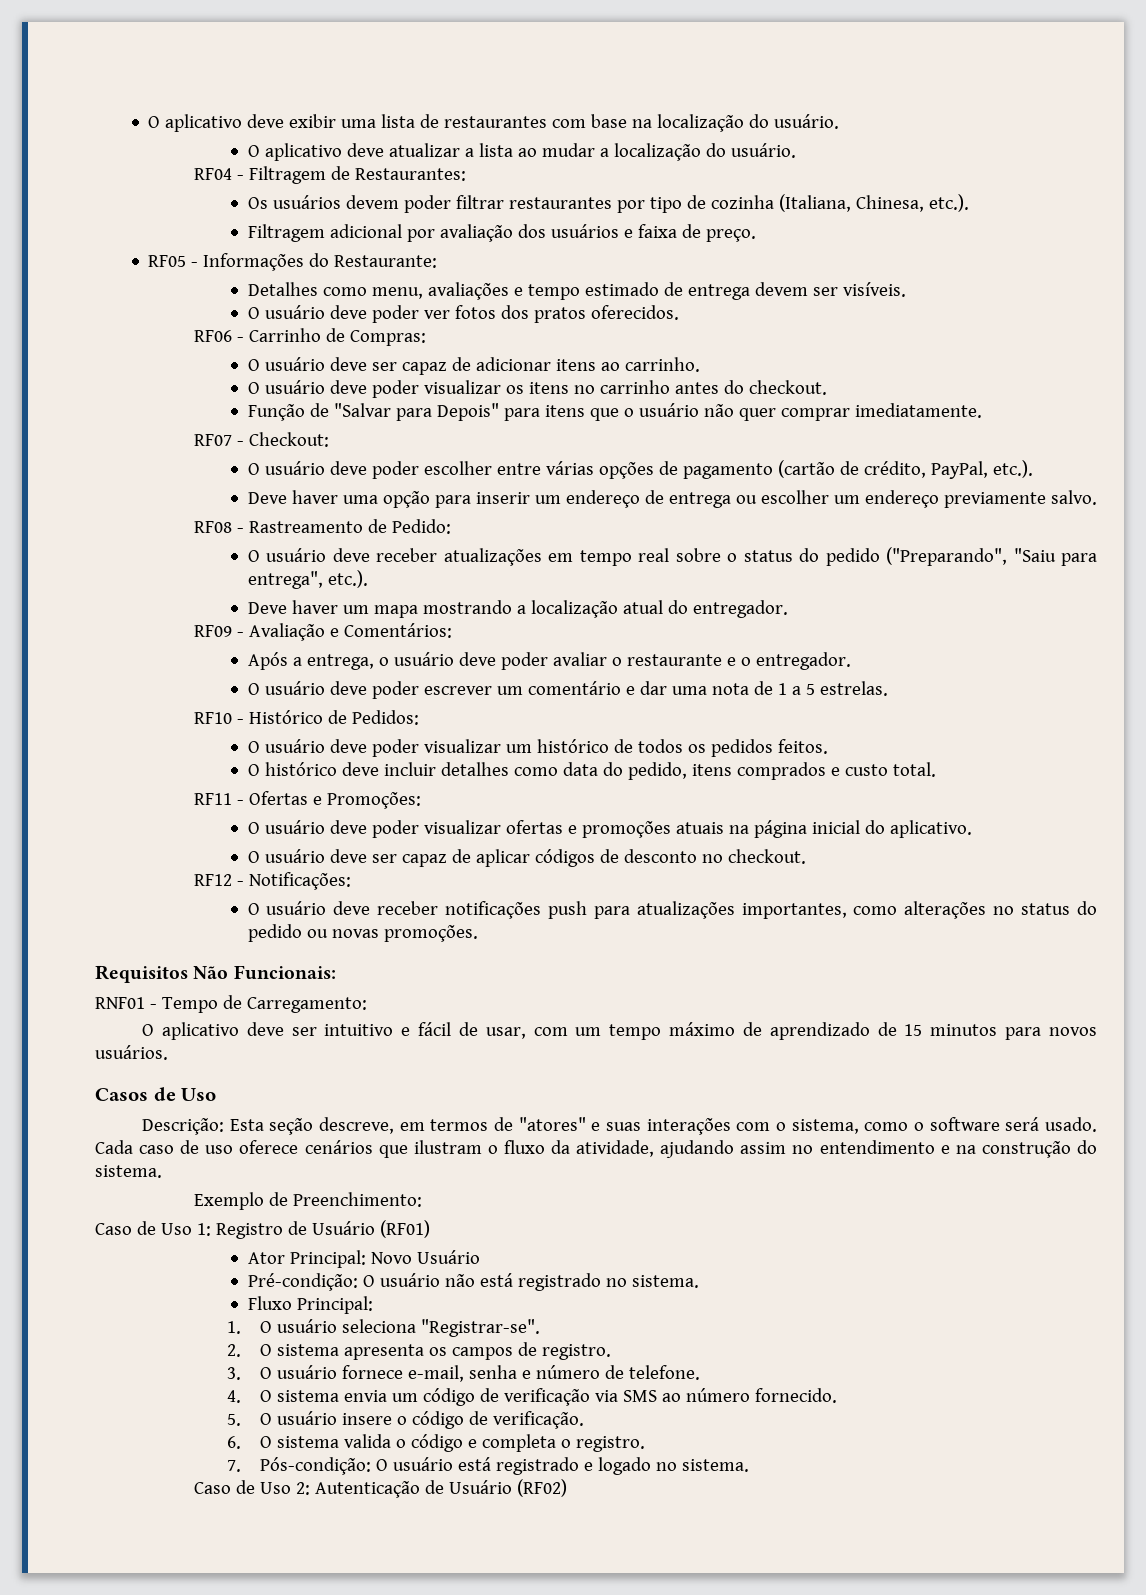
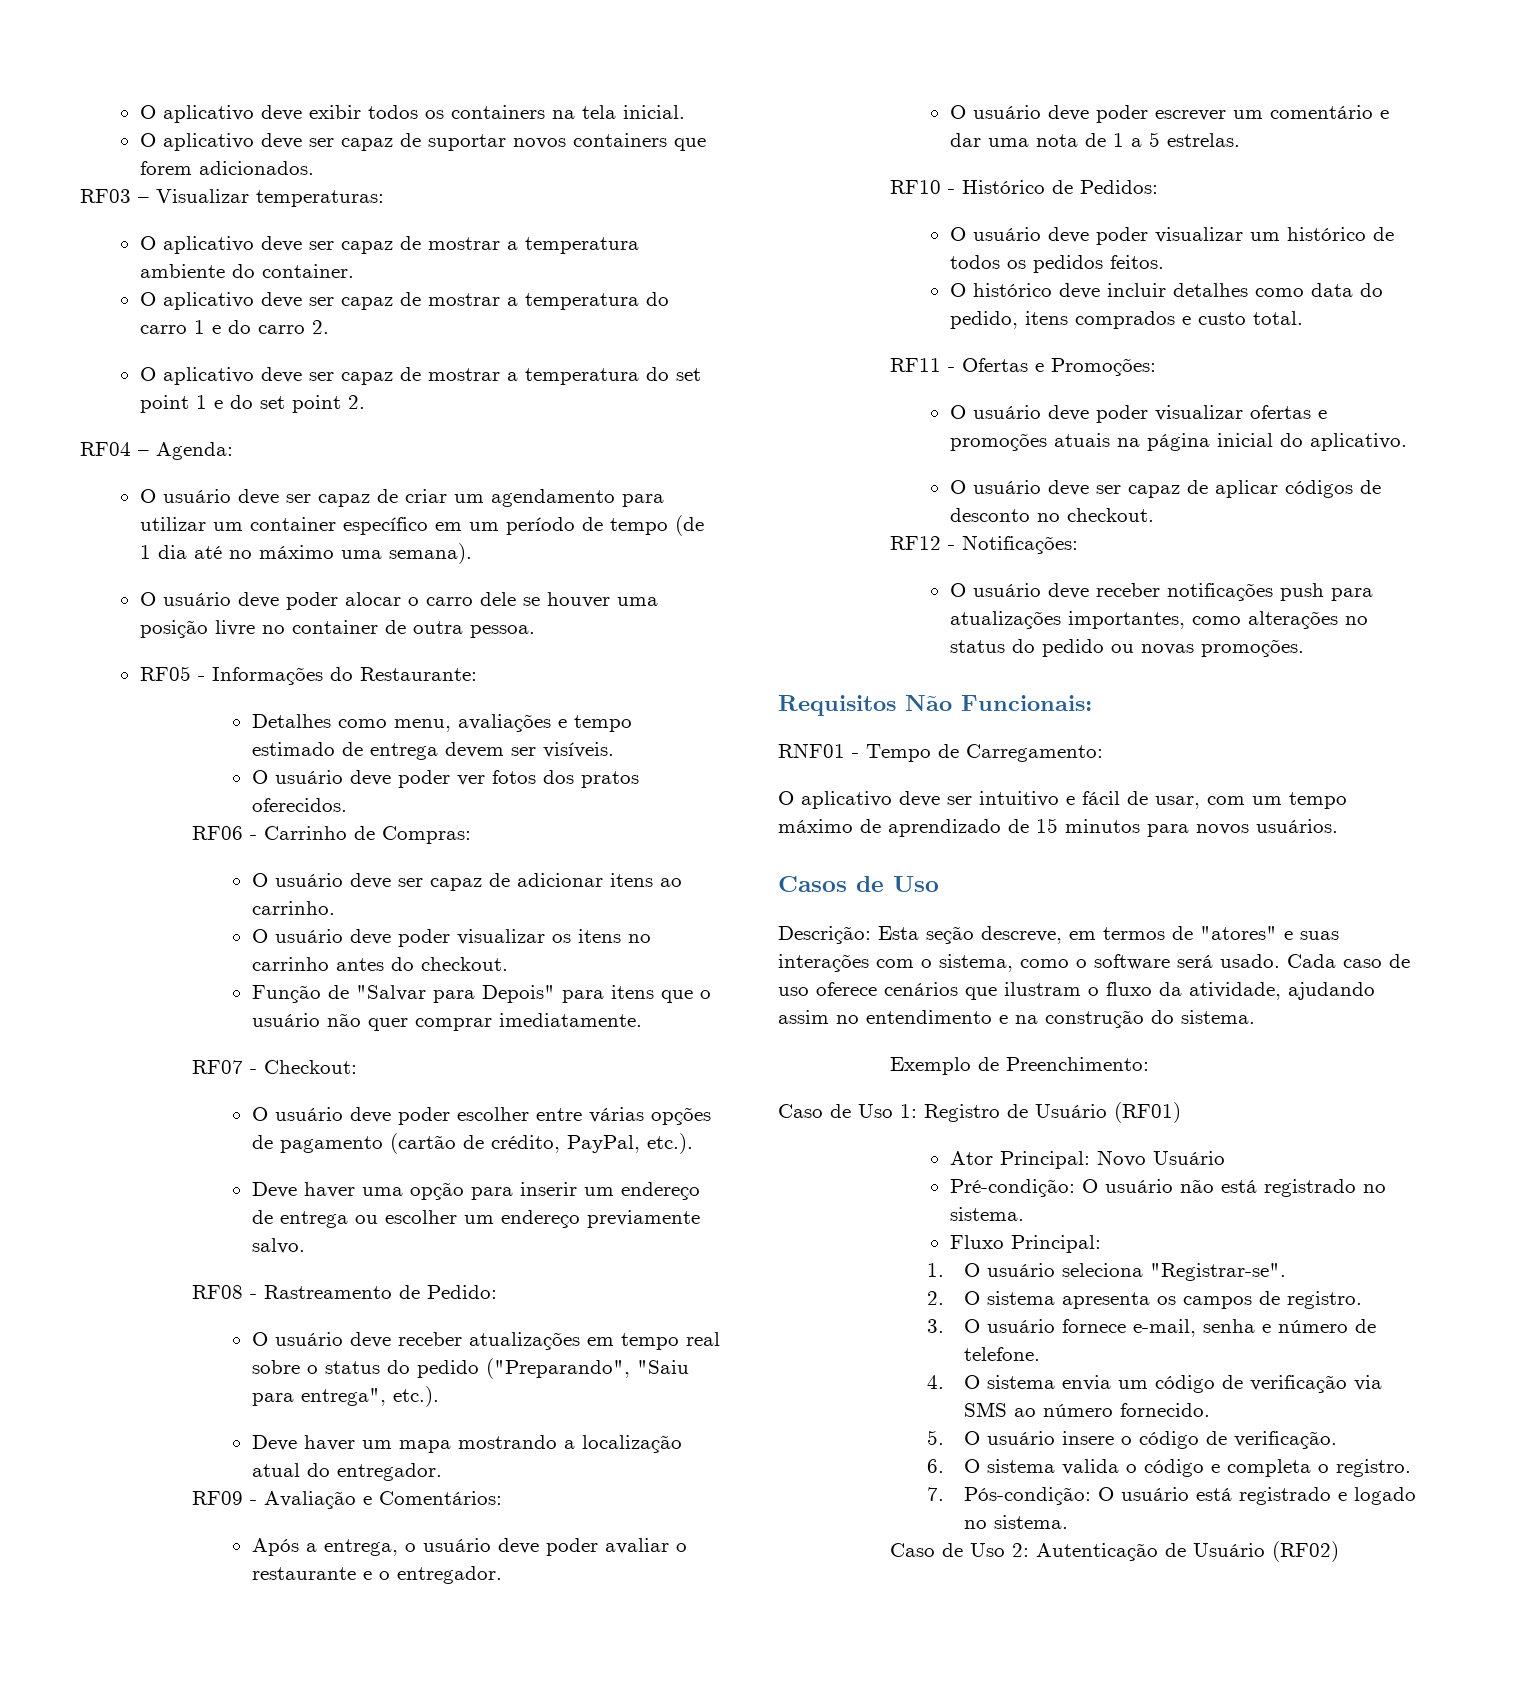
- O aplicativo deve exibir uma lista de restaurantes com base na localização do usuário.
- O aplicativo deve atualizar a lista ao mudar a localização do usuário.
- RF04 - Filtragem de Restaurantes:
- Os usuários devem poder filtrar restaurantes por tipo de cozinha (Italiana, Chinesa, etc.).
- Filtragem adicional por avaliação dos usuários e faixa de preço.
+ O aplicativo deve exibir todos os containers na tela inicial.
+ O aplicativo deve ser capaz de suportar novos containers que forem adicionados.
+ RF03 – Visualizar temperaturas:
+ O aplicativo deve ser capaz de mostrar a temperatura ambiente do container.
+ O aplicativo deve ser capaz de mostrar a temperatura do carro 1 e do carro 2.
+ O aplicativo deve ser capaz de mostrar a temperatura do set point 1 e do set point 2.
+ RF04 – Agenda:
+ O usuário deve ser capaz de criar um agendamento para utilizar um container específico em um período de tempo (de 1 dia até no máximo uma semana).
+ O usuário deve poder alocar o carro dele se houver uma posição livre no container de outra pessoa.

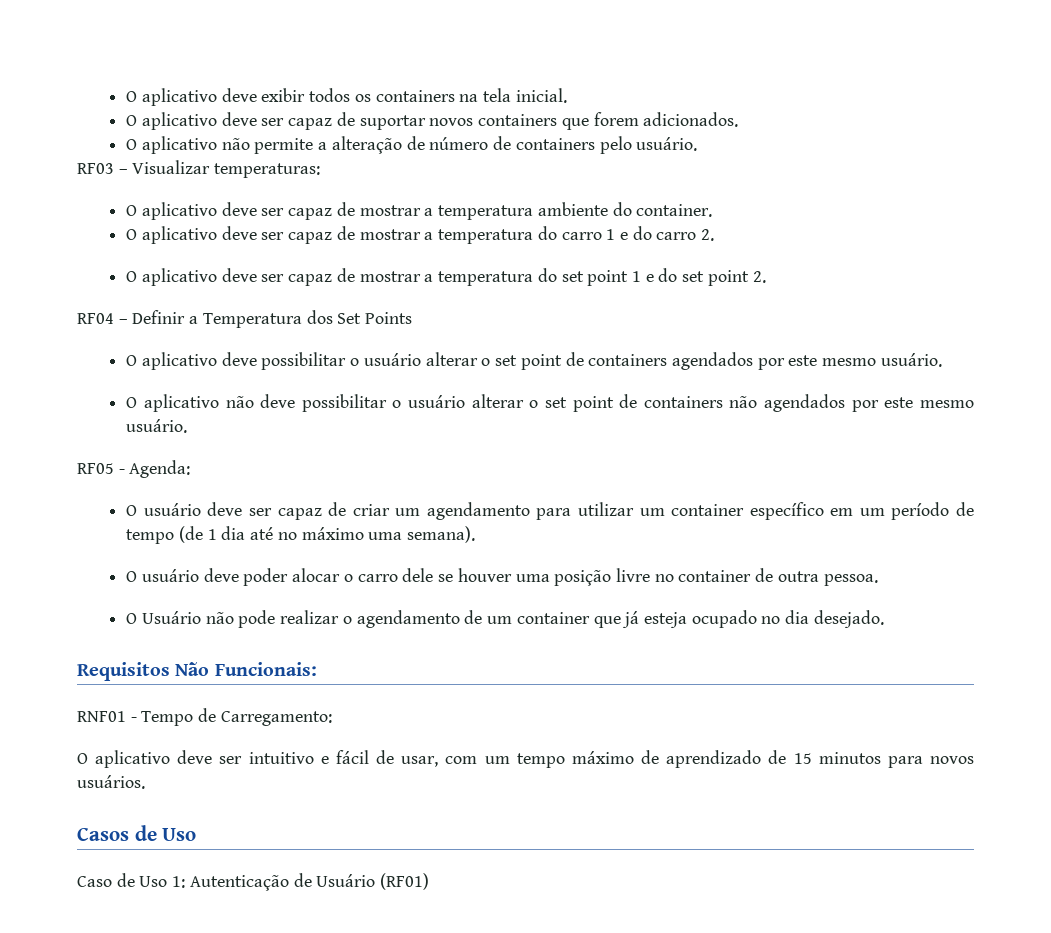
+ O aplicativo não permite a alteração de número de containers pelo usuário.
- RF04 – Agenda:
+ RF04 – Definir a Temperatura dos Set Points
+ O aplicativo deve possibilitar o usuário alterar o set point de containers agendados por este mesmo usuário.
+ O aplicativo não deve possibilitar o usuário alterar o set point de containers não agendados por este mesmo usuário.
+ RF05 - Agenda:
- RF05 - Informações do Restaurante:
- Detalhes como menu, avaliações e tempo estimado de entrega devem ser visíveis.
- O usuário deve poder ver fotos dos pratos oferecidos.
- RF06 - Carrinho de Compras:
- O usuário deve ser capaz de adicionar itens ao carrinho.
- O usuário deve poder visualizar os itens no carrinho antes do checkout.
- Função de "Salvar para Depois" para itens que o usuário não quer comprar imediatamente.
- RF07 - Checkout:
- O usuário deve poder escolher entre várias opções de pagamento (cartão de crédito, PayPal, etc.).
- Deve haver uma opção para inserir um endereço de entrega ou escolher um endereço previamente salvo.
- RF08 - Rastreamento de Pedido:
- O usuário deve receber atualizações em tempo real sobre o status do pedido ("Preparando", "Saiu para entrega", etc.).
- Deve haver um mapa mostrando a localização atual do entregador.
- RF09 - Avaliação e Comentários:
- Após a entrega, o usuário deve poder avaliar o restaurante e o entregador.
- O usuário deve poder escrever um comentário e dar uma nota de 1 a 5 estrelas.
- RF10 - Histórico de Pedidos:
- O usuário deve poder visualizar um histórico de todos os pedidos feitos.
- O histórico deve incluir detalhes como data do pedido, itens comprados e custo total.
- RF11 - Ofertas e Promoções:
- O usuário deve poder visualizar ofertas e promoções atuais na página inicial do aplicativo.
- O usuário deve ser capaz de aplicar códigos de desconto no checkout.
- RF12 - Notificações:
- O usuário deve receber notificações push para atualizações importantes, como alterações no status do pedido ou novas promoções.
+ O Usuário não pode realizar o agendamento de um container que já esteja ocupado no dia desejado.
- Descrição: Esta seção descreve, em termos de "atores" e suas interações com o sistema, como o software será usado. Cada caso de uso oferece cenários que ilustram o fluxo da atividade, ajudando assim no entendimento e na construção do sistema.
- Exemplo de Preenchimento:
- Caso de Uso 1: Registro de Usuário (RF01)
+ Caso de Uso 1: Autenticação de Usuário (RF01)
- Ator Principal: Novo Usuário
- Pré-condição: O usuário não está registrado no sistema.
- Fluxo Principal:
- 1. O usuário seleciona "Registrar-se".
- 2. O sistema apresenta os campos de registro.
- 3. O usuário fornece e-mail, senha e número de telefone.
- 4. O sistema envia um código de verificação via SMS ao número fornecido.
- 5. O usuário insere o código de verificação.
- 6. O sistema valida o código e completa o registro.
- 7. Pós-condição: O usuário está registrado e logado no sistema.
- Caso de Uso 2: Autenticação de Usuário (RF02)

